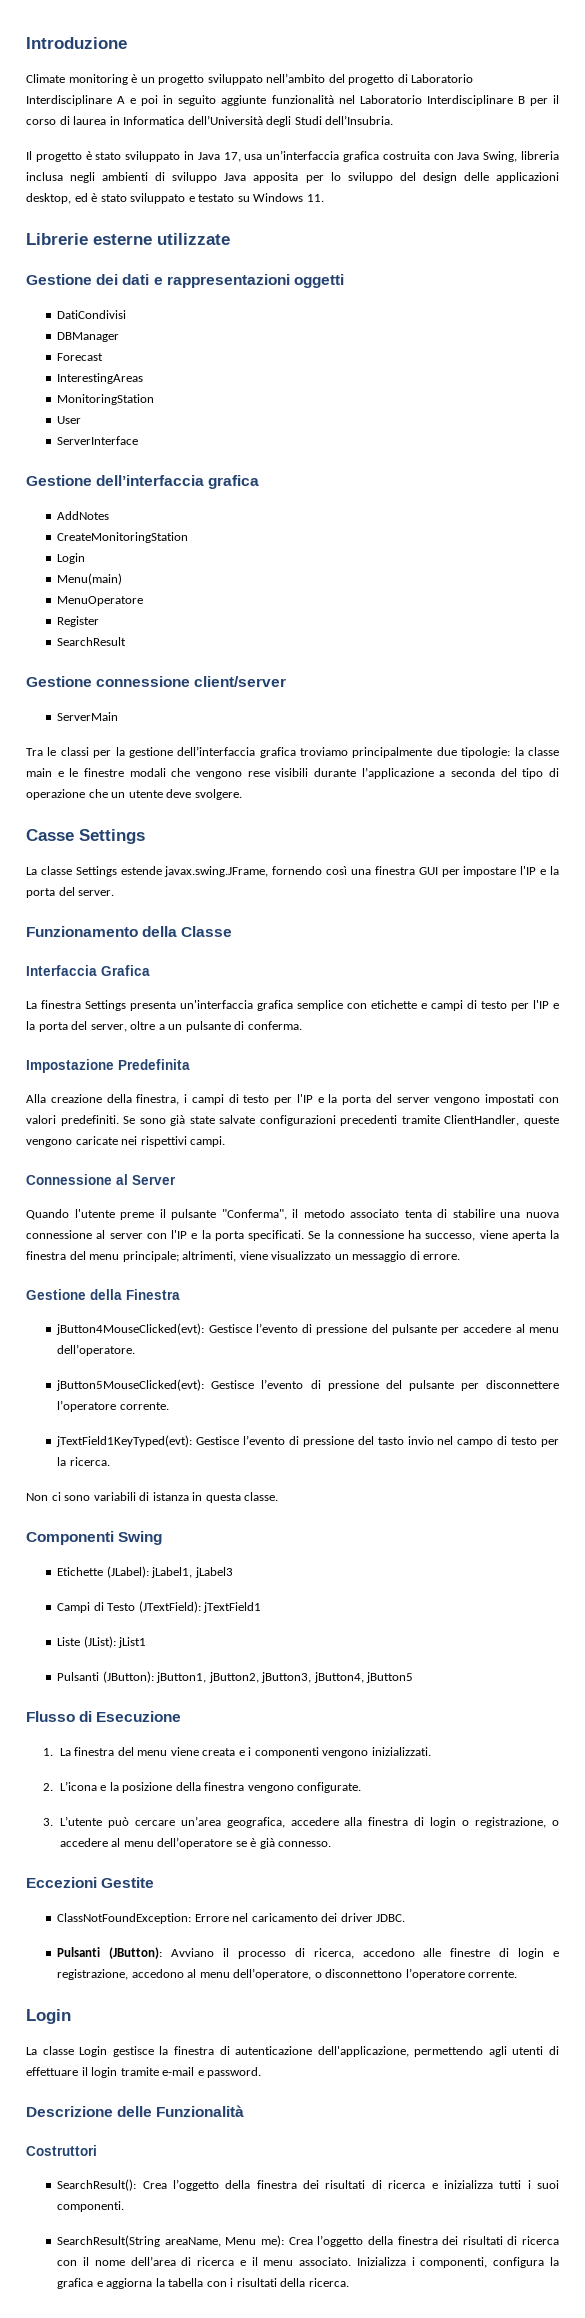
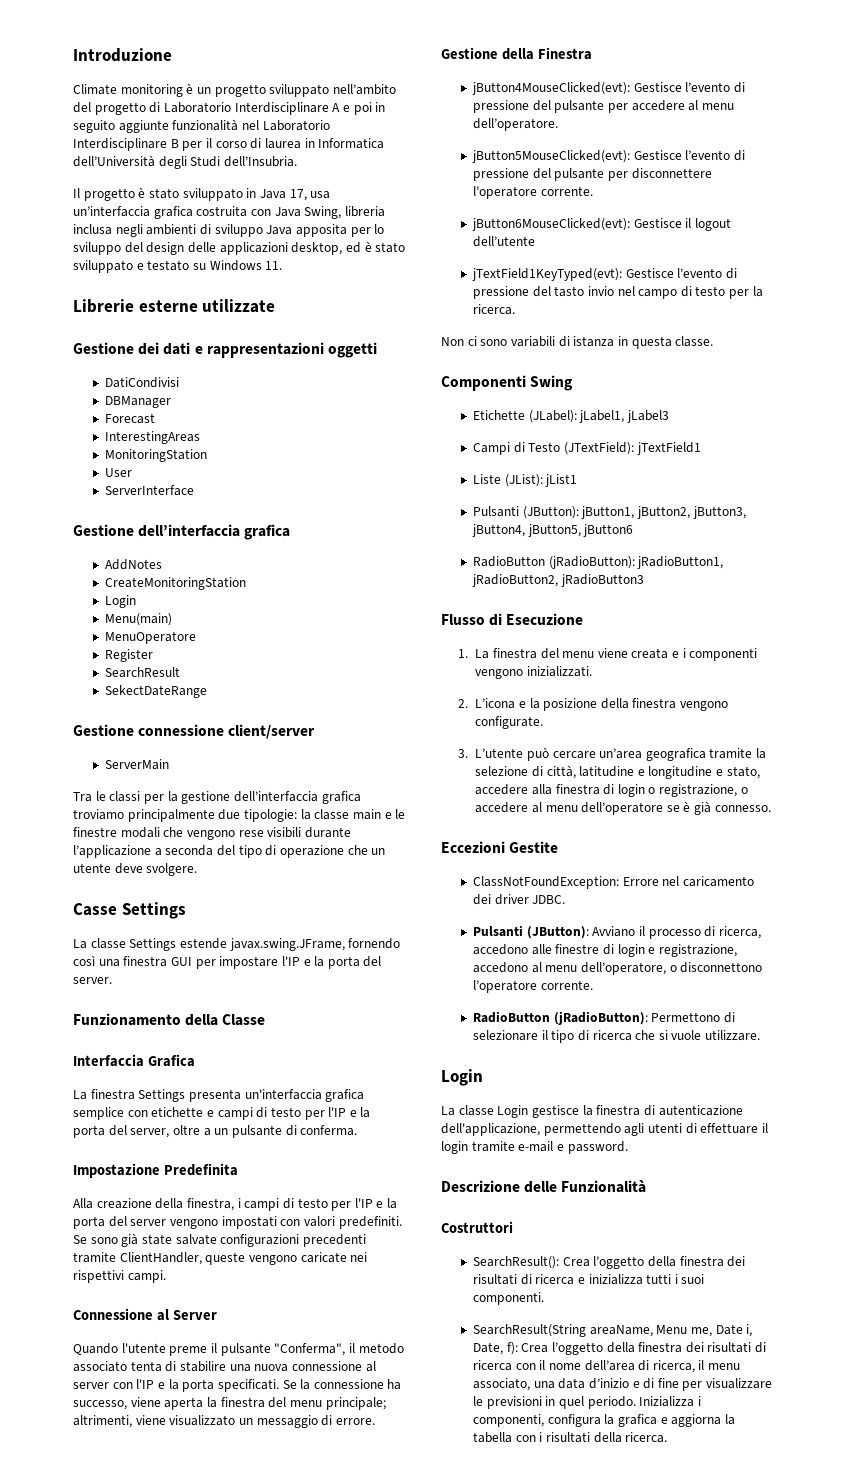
+ SekectDateRange
+ jButton6MouseClicked(evt): Gestisce il logout dell’utente
- Pulsanti (JButton): jButton1, jButton2, jButton3, jButton4, jButton5
+ Pulsanti (JButton): jButton1, jButton2, jButton3, jButton4, jButton5, jButton6
+ RadioButton (jRadioButton): jRadioButton1, jRadioButton2, jRadioButton3
- 3. L’utente può cercare un’area geografica, accedere alla finestra di login o registrazione, o accedere al menu dell’operatore se è già connesso.
+ 3. L’utente può cercare un’area geografica tramite la selezione di città, latitudine e longitudine e stato, accedere alla finestra di login o registrazione, o accedere al menu dell’operatore se è già connesso.
+ RadioButton (jRadioButton): Permettono di selezionare il tipo di ricerca che si vuole utilizzare.
- SearchResult(String areaName, Menu me): Crea l’oggetto della finestra dei risultati di ricerca con il nome dell’area di ricerca e il menu associato.
+ SearchResult(String areaName, Menu me, Date i, Date, f): Crea l’oggetto della finestra dei risultati di ricerca con il nome dell’area di ricerca, il menu associato, una data d’inizio e di fine per visualizzare le previsioni in quel periodo.

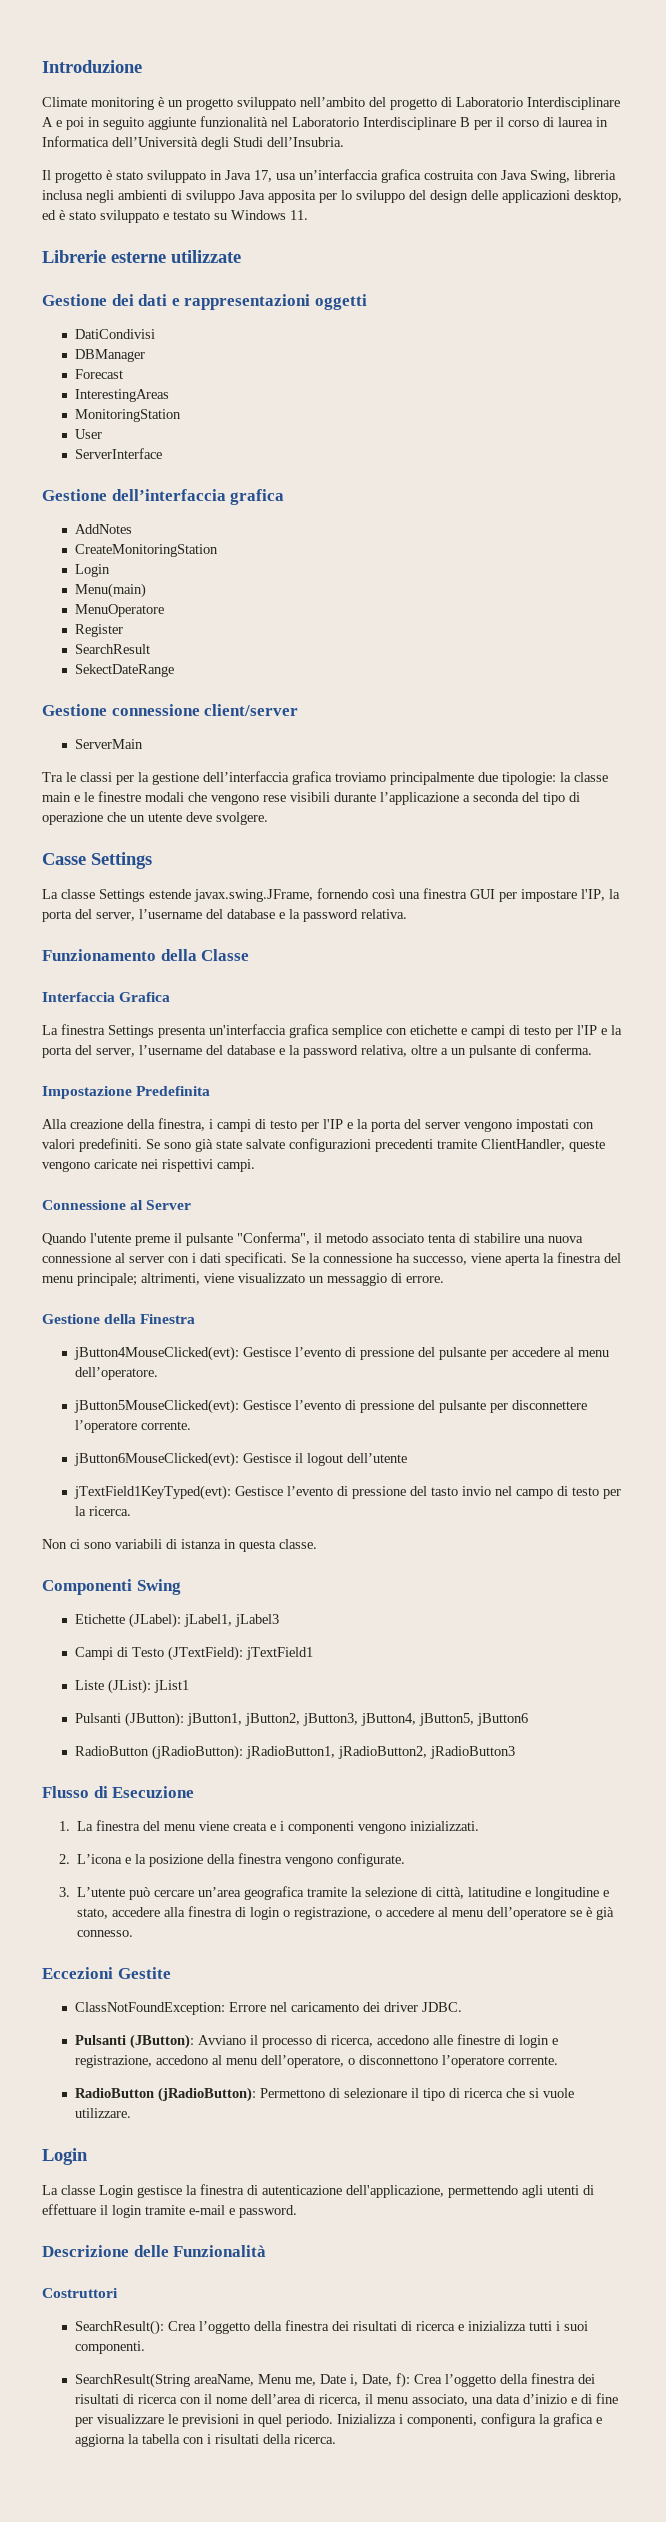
- La classe Settings estende javax.swing.JFrame, fornendo così una finestra GUI per impostare l'IP e la porta del server.
+ La classe Settings estende javax.swing.JFrame, fornendo così una finestra GUI per impostare l'IP, la porta del server, l’username del database e la password relativa.
- La finestra Settings presenta un'interfaccia grafica semplice con etichette e campi di testo per l'IP e la porta del server, oltre a un pulsante di conferma.
+ La finestra Settings presenta un'interfaccia grafica semplice con etichette e campi di testo per l'IP e la porta del server, l’username del database e la password relativa, oltre a un pulsante di conferma.
- Quando l'utente preme il pulsante "Conferma", il metodo associato tenta di stabilire una nuova connessione al server con l'IP e la porta specificati.
+ Quando l'utente preme il pulsante "Conferma", il metodo associato tenta di stabilire una nuova connessione al server con i dati specificati.

